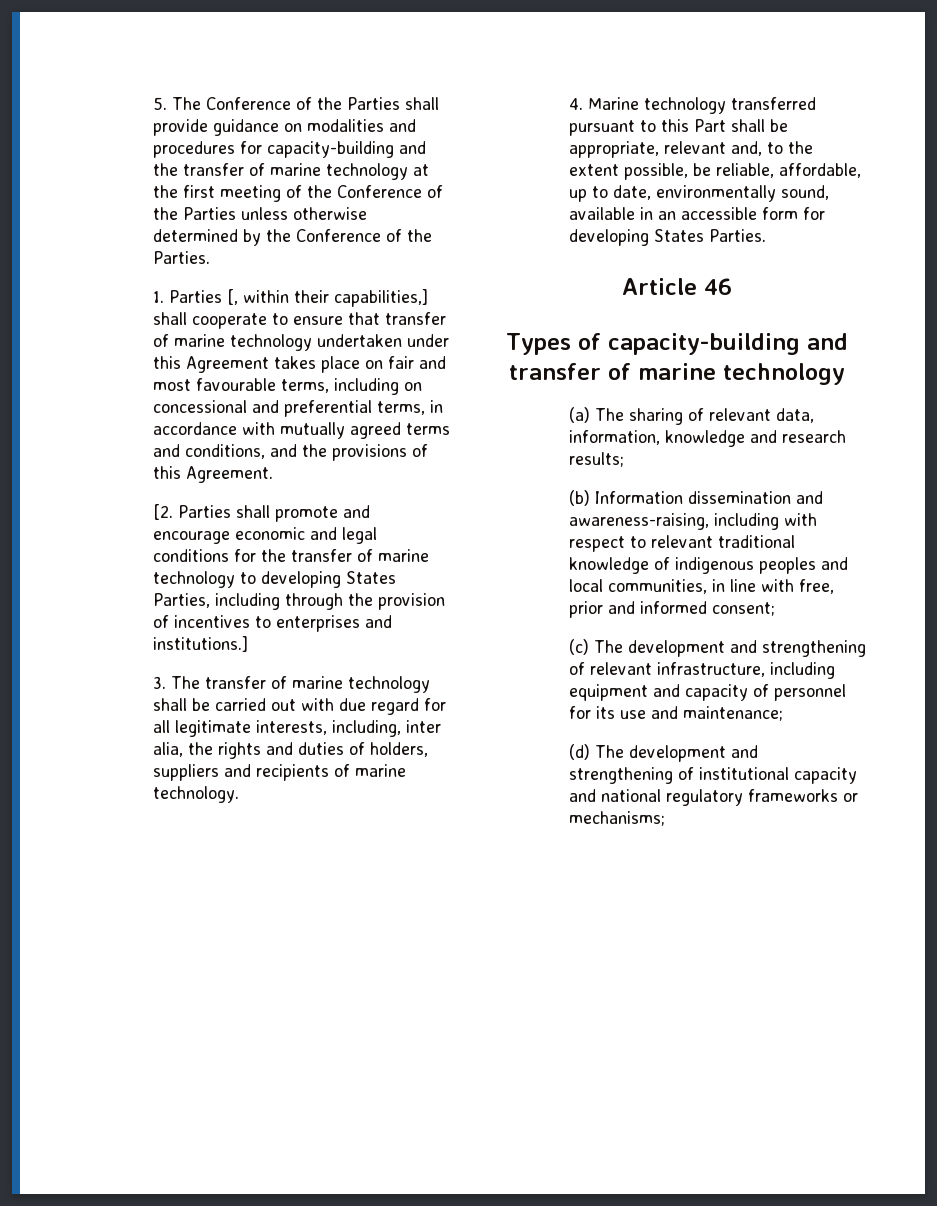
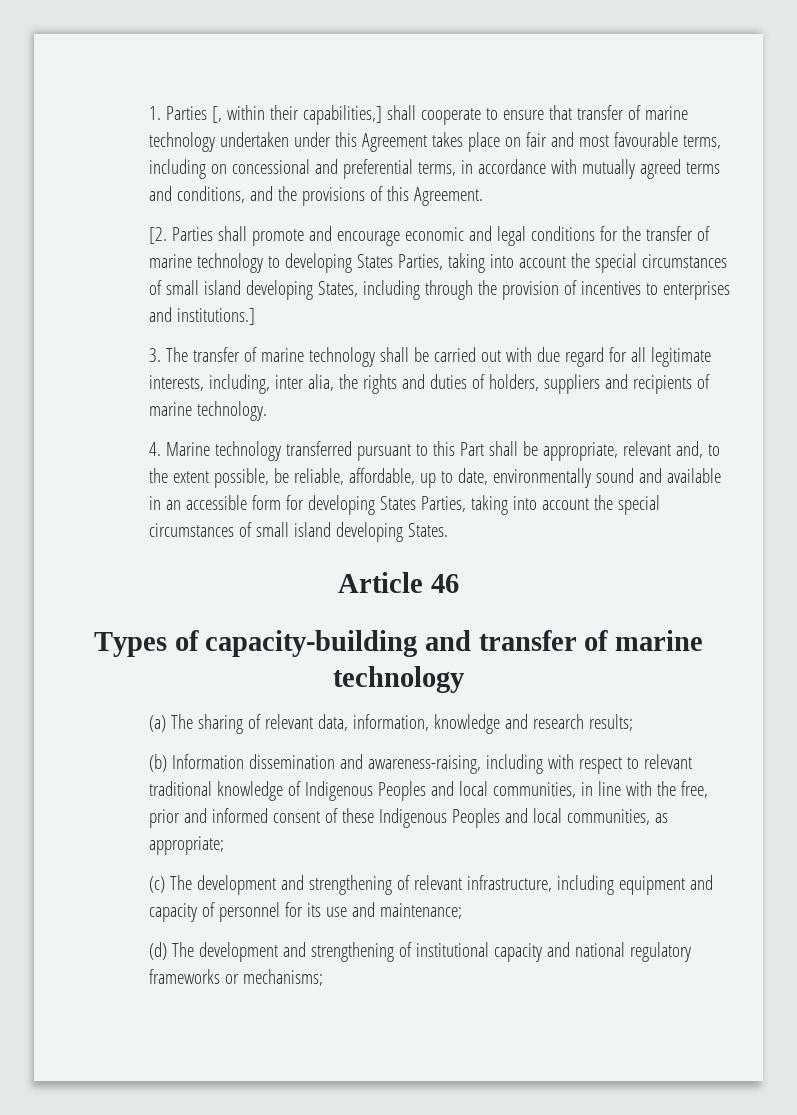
- 5. The Conference of the Parties shall provide guidance on modalities and procedures for capacity-building and the transfer of marine technology at the first meeting of the Conference of the Parties unless otherwise determined by the Conference of the Parties.
- [2. Parties shall promote and encourage economic and legal conditions for the transfer of marine technology to developing States Parties, including through the provision of incentives to enterprises and institutions.]
+ [2. Parties shall promote and encourage economic and legal conditions for the transfer of marine technology to developing States Parties, taking into account the special circumstances of small island developing States, including through the provision of incentives to enterprises and institutions.]
- 4. Marine technology transferred pursuant to this Part shall be appropriate, relevant and, to the extent possible, be reliable, affordable, up to date, environmentally sound, available in an accessible form for developing States Parties.
+ 4. Marine technology transferred pursuant to this Part shall be appropriate, relevant and, to the extent possible, be reliable, affordable, up to date, environmentally sound and available in an accessible form for developing States Parties, taking into account the special circumstances of small island developing States.
- (b) Information dissemination and awareness-raising, including with respect to relevant traditional knowledge of indigenous peoples and local communities, in line with free, prior and informed consent;
+ (b) Information dissemination and awareness-raising, including with respect to relevant traditional knowledge of Indigenous Peoples and local communities, in line with the free, prior and informed consent of these Indigenous Peoples and local communities, as appropriate;

